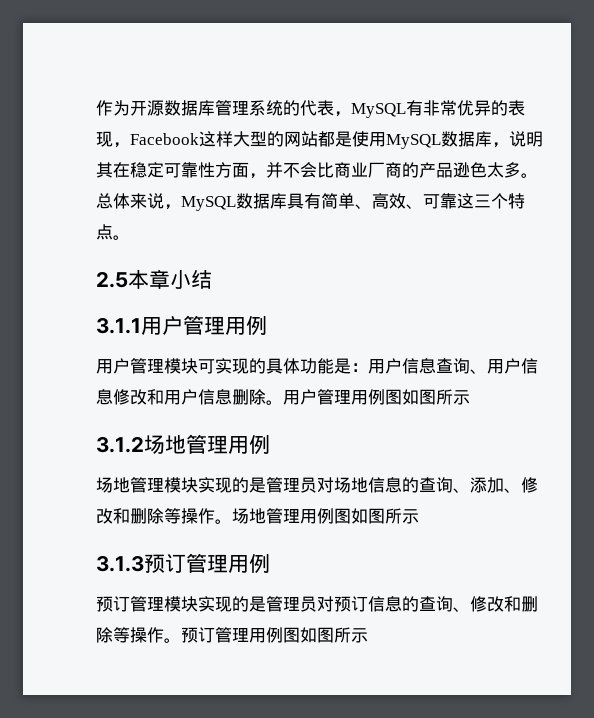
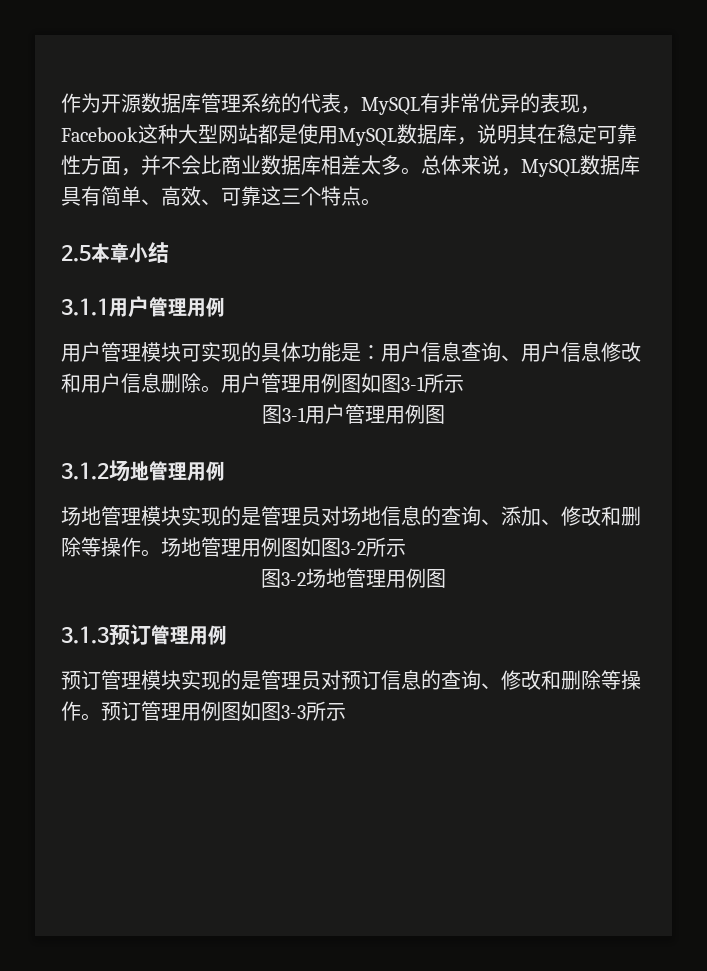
- 作为开源数据库管理系统的代表，MySQL有非常优异的表现，Facebook这样大型的网站都是使用MySQL数据库，说明其在稳定可靠性方面，并不会比商业厂商的产品逊色太多。
+ 作为开源数据库管理系统的代表，MySQL有非常优异的表现，Facebook这种大型网站都是使用MySQL数据库，说明其在稳定可靠性方面，并不会比商业数据库相差太多。
- 用户管理用例图如图所示
+ 用户管理用例图如图3-1所示
+ 图3-1用户管理用例图
- 场地管理用例图如图所示
+ 场地管理用例图如图3-2所示
+ 图3-2场地管理用例图
- 预订管理用例图如图所示
+ 预订管理用例图如图3-3所示

